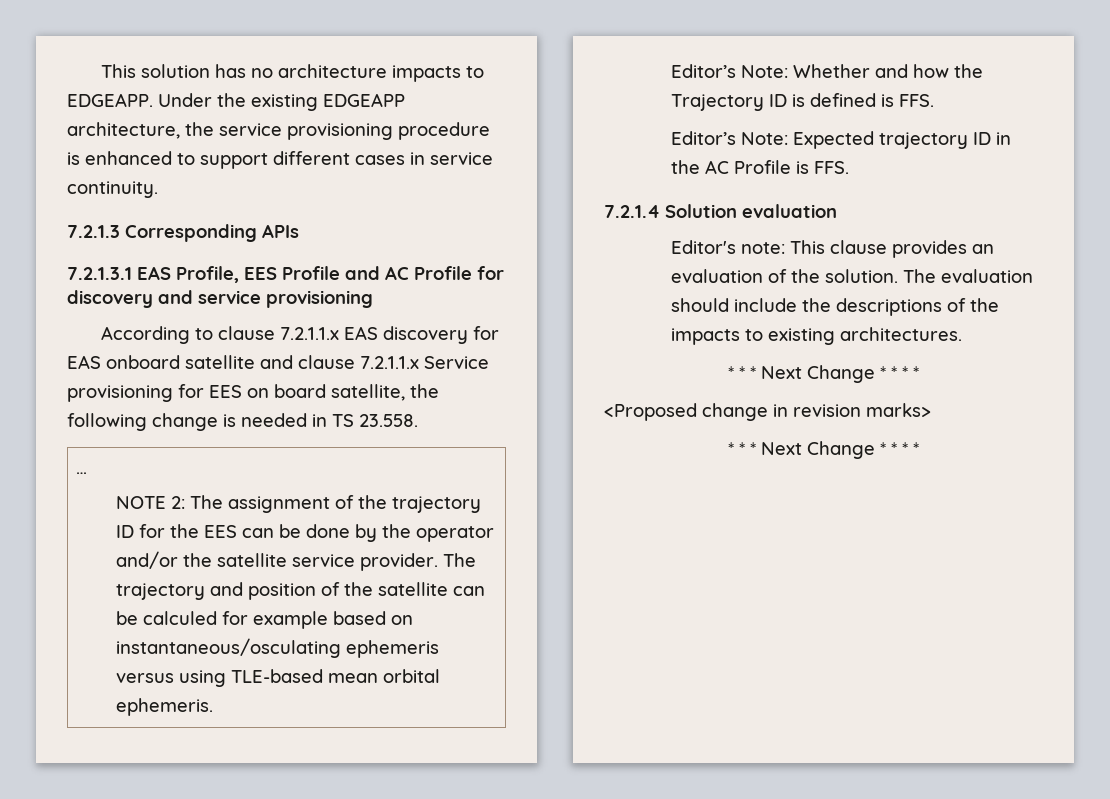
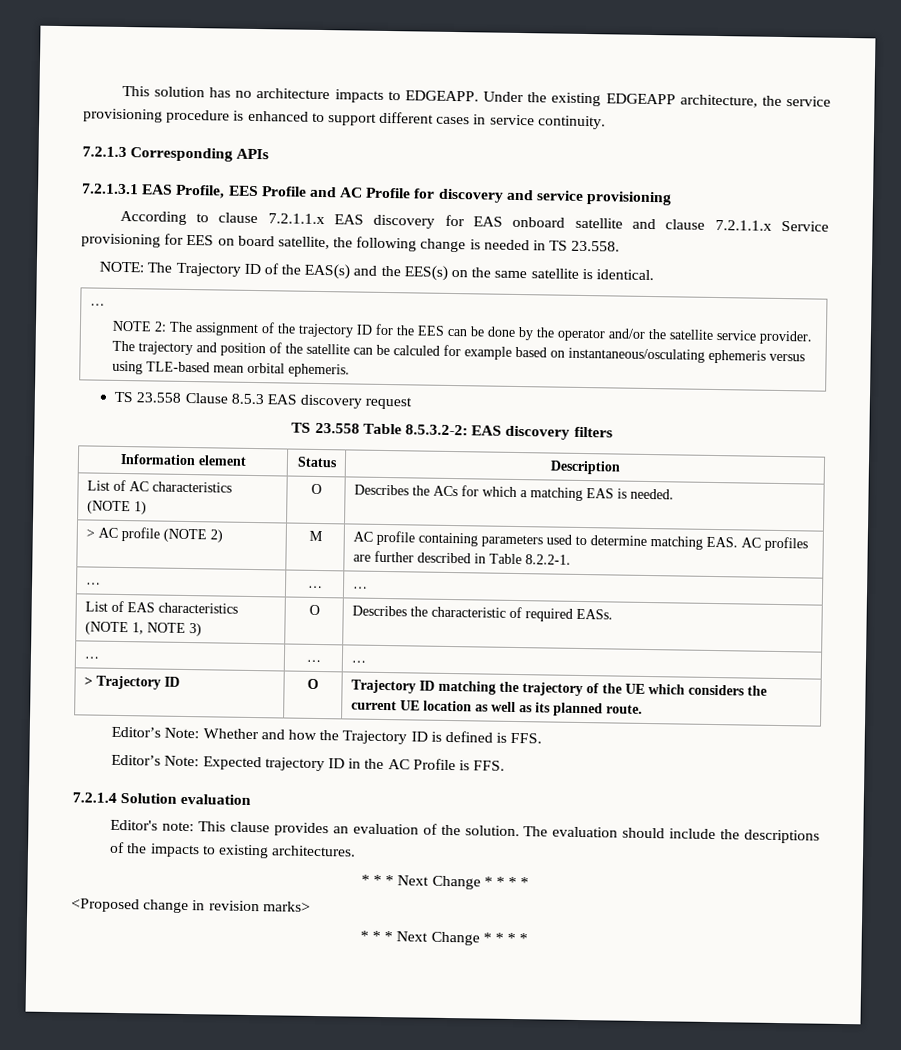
+ NOTE: The Trajectory ID of the EAS(s) and the EES(s) on the same satellite is identical.
+ TS 23.558 Clause 8.5.3 EAS discovery request
+ TS 23.558 Table 8.5.3.2-2: EAS discovery filters
+ Information element | Status | Description
+ List of AC characteristics (NOTE 1) | O | Describes the ACs for which a matching EAS is needed.
+ > AC profile (NOTE 2) | M | AC profile containing parameters used to determine matching EAS. AC profiles are further described in Table 8.2.2-1.
+ … | … | …
+ List of EAS characteristics (NOTE 1, NOTE 3) | O | Describes the characteristic of required EASs.
+ … | … | …
+ > Trajectory ID | O | Trajectory ID matching the trajectory of the UE which considers the current UE location as well as its planned route.

